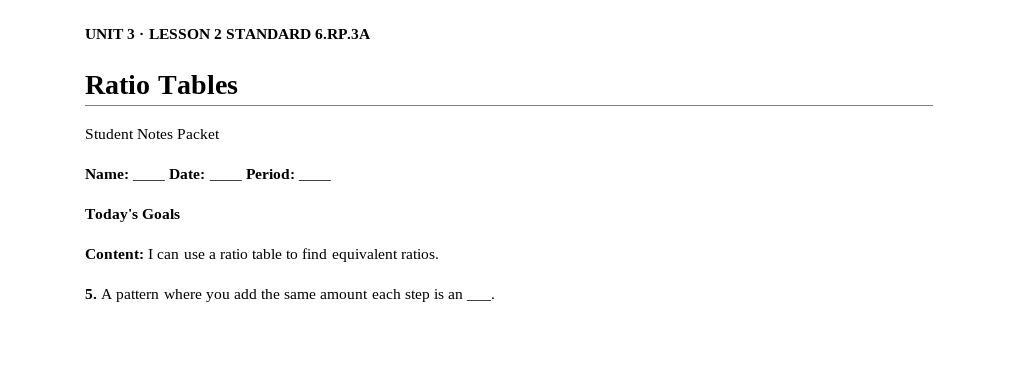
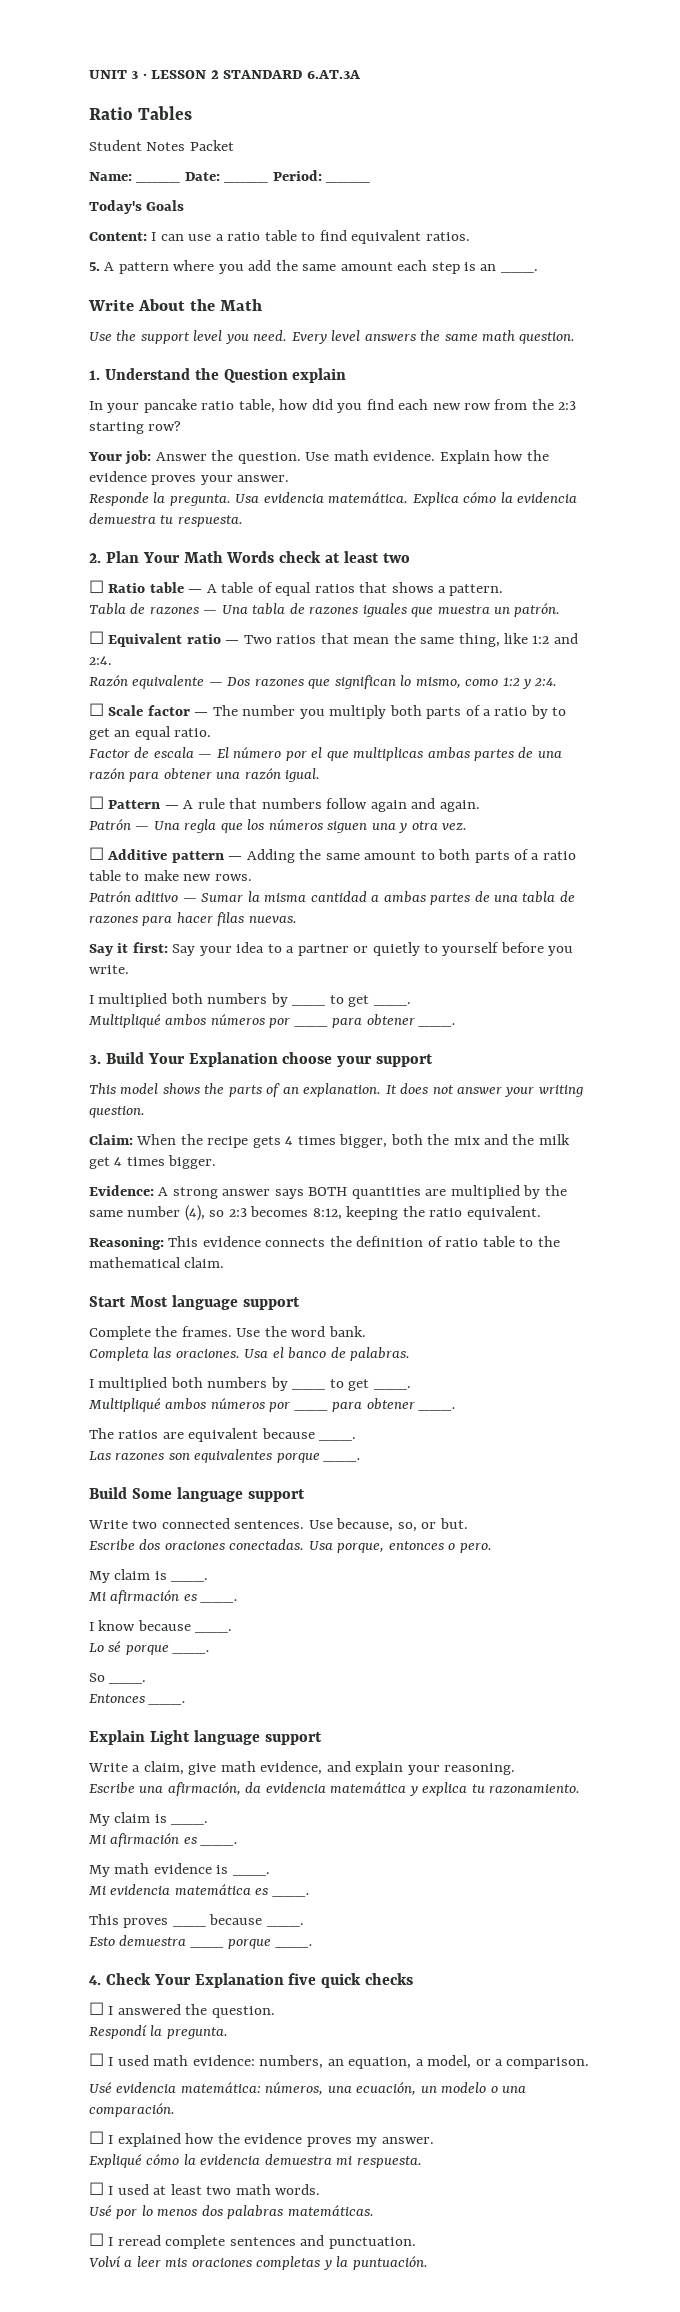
- UNIT 3 · LESSON 2 STANDARD 6.RP.3A
+ UNIT 3 · LESSON 2 STANDARD 6.AT.3A
+ Write About the Math
+ Use the support level you need. Every level answers the same math question.
+ 1. Understand the Question explain
+ In your pancake ratio table, how did you find each new row from the 2:3 starting row?
+ Your job: Answer the question. Use math evidence. Explain how the evidence proves your answer.
+ Responde la pregunta. Usa evidencia matemática. Explica cómo la evidencia demuestra tu respuesta.
+ 2. Plan Your Math Words check at least two
+ ☐ Ratio table — A table of equal ratios that shows a pattern.
+ Tabla de razones — Una tabla de razones iguales que muestra un patrón.
+ ☐ Equivalent ratio — Two ratios that mean the same thing, like 1:2 and 2:4.
+ Razón equivalente — Dos razones que significan lo mismo, como 1:2 y 2:4.
+ ☐ Scale factor — The number you multiply both parts of a ratio by to get an equal ratio.
+ Factor de escala — El número por el que multiplicas ambas partes de una razón para obtener una razón igual.
+ ☐ Pattern — A rule that numbers follow again and again.
+ Patrón — Una regla que los números siguen una y otra vez.
+ ☐ Additive pattern — Adding the same amount to both parts of a ratio table to make new rows.
+ Patrón aditivo — Sumar la misma cantidad a ambas partes de una tabla de razones para hacer filas nuevas.
+ Say it first: Say your idea to a partner or quietly to yourself before you write.
+ I multiplied both numbers by ___ to get ___.
+ Multipliqué ambos números por ___ para obtener ___.
+ 3. Build Your Explanation choose your support
+ This model shows the parts of an explanation. It does not answer your writing question.
+ Claim: When the recipe gets 4 times bigger, both the mix and the milk get 4 times bigger.
+ Evidence: A strong answer says BOTH quantities are multiplied by the same number (4), so 2:3 becomes 8:12, keeping the ratio equivalent.
+ Reasoning: This evidence connects the definition of ratio table to the mathematical claim.
+ Start Most language support
+ Complete the frames. Use the word bank.
+ Completa las oraciones. Usa el banco de palabras.
+ I multiplied both numbers by ___ to get ___.
+ Multipliqué ambos números por ___ para obtener ___.
+ The ratios are equivalent because ___.
+ Las razones son equivalentes porque ___.
+ Build Some language support
+ Write two connected sentences. Use because, so, or but.
+ Escribe dos oraciones conectadas. Usa porque, entonces o pero.
+ My claim is ___.
+ Mi afirmación es ___.
+ I know because ___.
+ Lo sé porque ___.
+ So ___.
+ Entonces ___.
+ Explain Light language support
+ Write a claim, give math evidence, and explain your reasoning.
+ Escribe una afirmación, da evidencia matemática y explica tu razonamiento.
+ My claim is ___.
+ Mi afirmación es ___.
+ My math evidence is ___.
+ Mi evidencia matemática es ___.
+ This proves ___ because ___.
+ Esto demuestra ___ porque ___.
+ 4. Check Your Explanation five quick checks
+ ☐ I answered the question.
+ Respondí la pregunta.
+ ☐ I used math evidence: numbers, an equation, a model, or a comparison.
+ Usé evidencia matemática: números, una ecuación, un modelo o una comparación.
+ ☐ I explained how the evidence proves my answer.
+ Expliqué cómo la evidencia demuestra mi respuesta.
+ ☐ I used at least two math words.
+ Usé por lo menos dos palabras matemáticas.
+ ☐ I reread complete sentences and punctuation.
+ Volví a leer mis oraciones completas y la puntuación.

